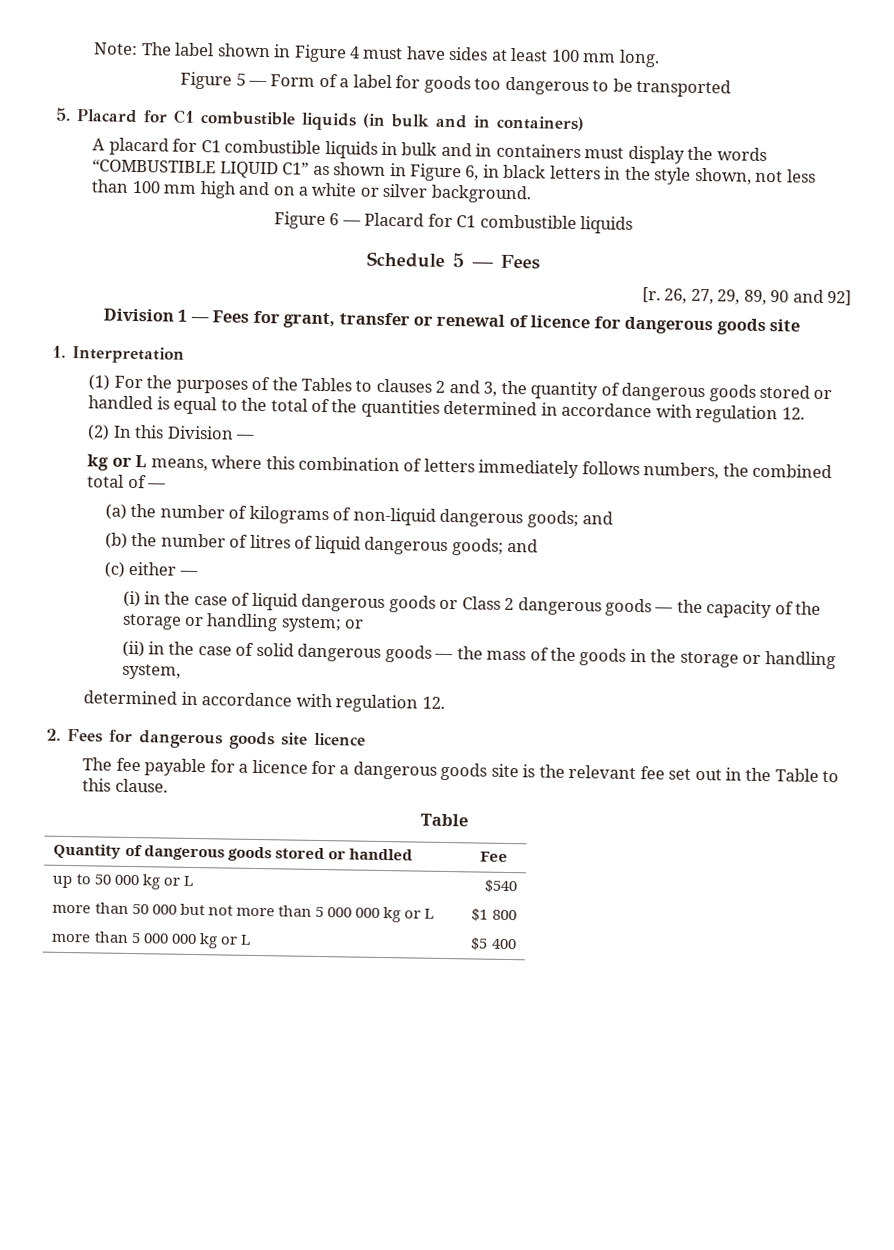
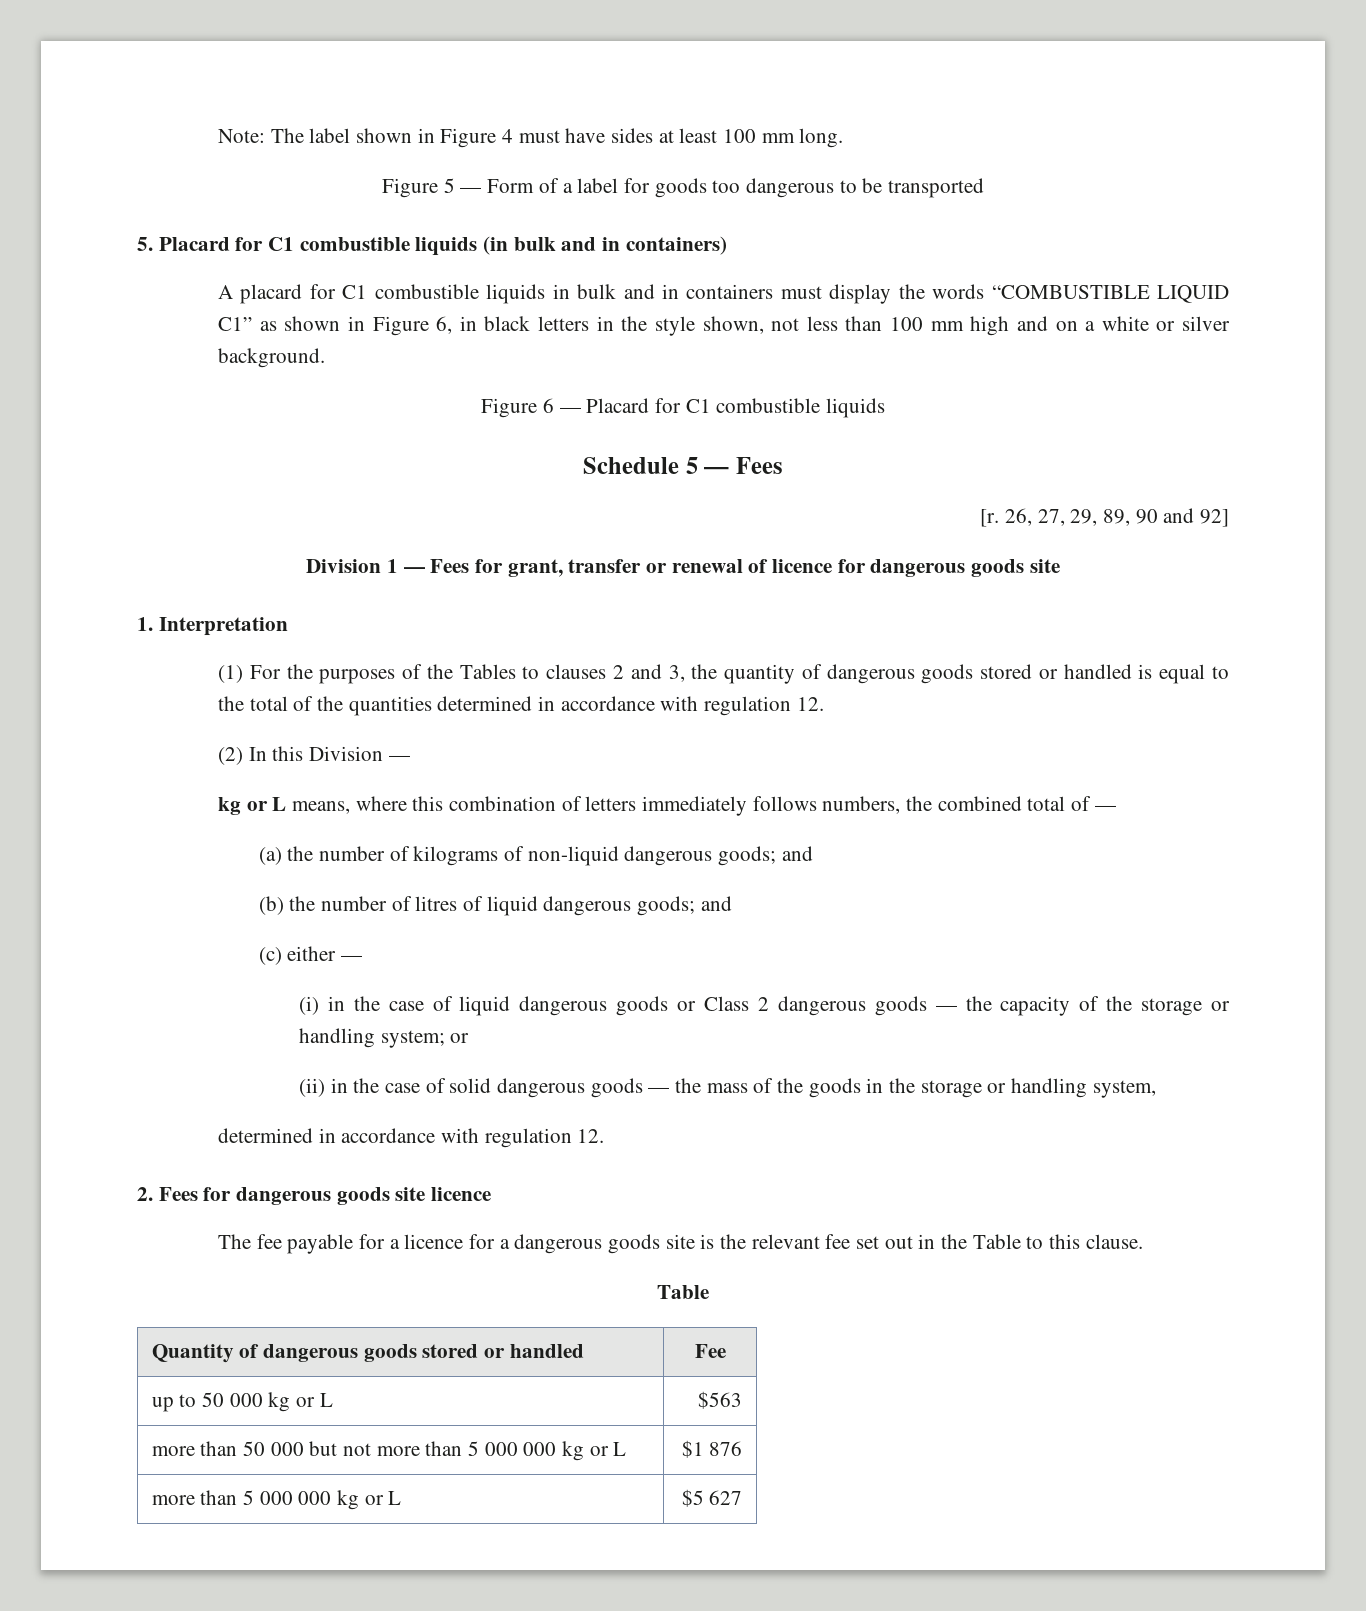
- up to 50 000 kg or L | $540
+ up to 50 000 kg or L | $563
- more than 50 000 but not more than 5 000 000 kg or L | $1 800
+ more than 50 000 but not more than 5 000 000 kg or L | $1 876
- more than 5 000 000 kg or L | $5 400
+ more than 5 000 000 kg or L | $5 627

